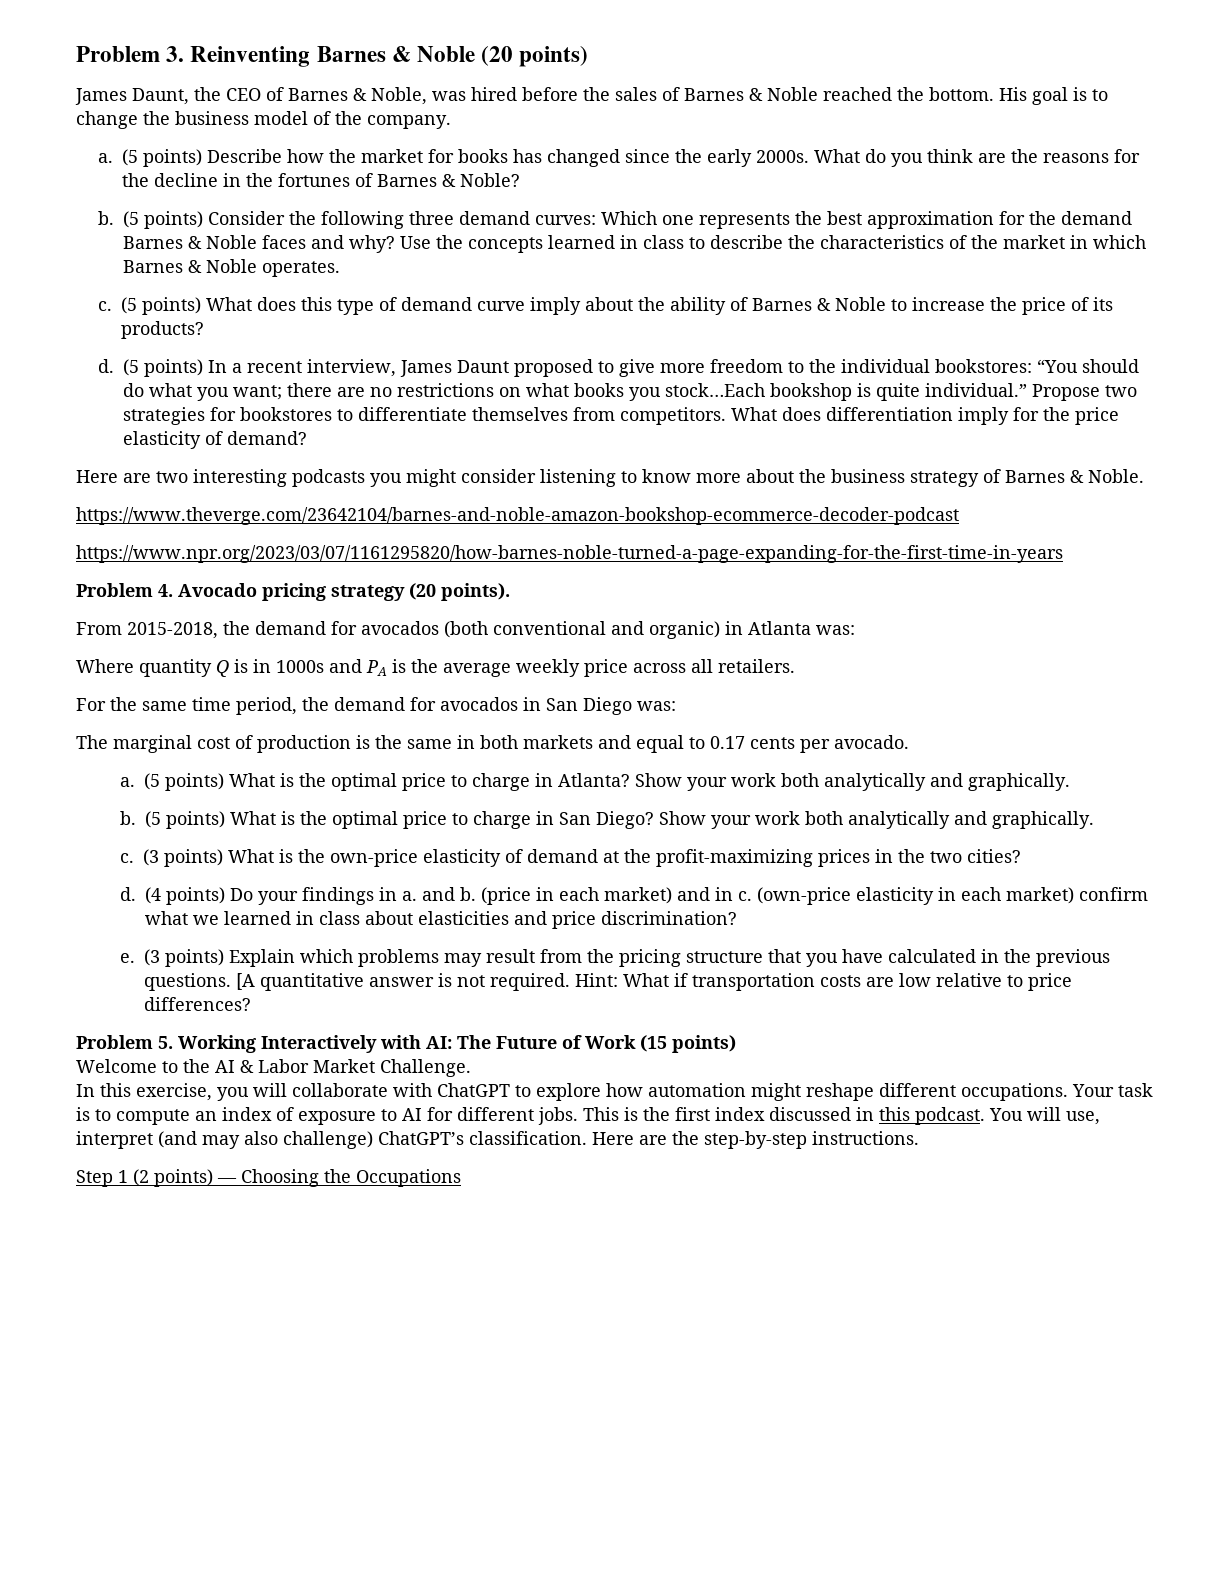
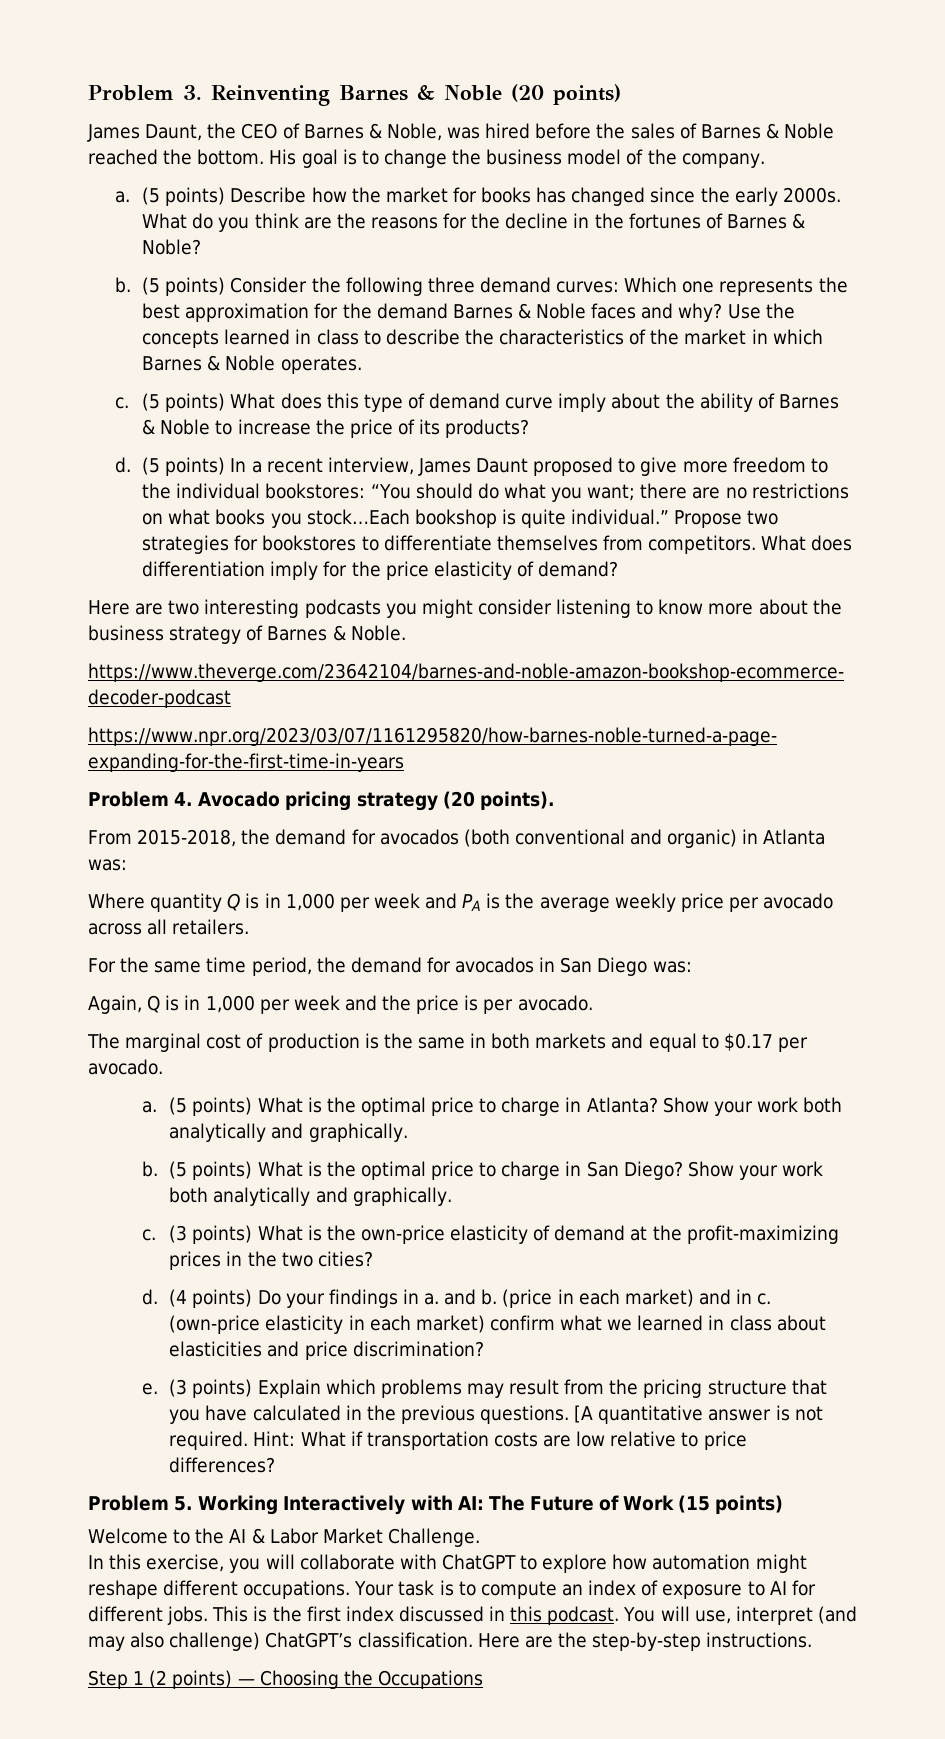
- Where quantity Q is in 1000s and PA is the average weekly price across all retailers.
+ Where quantity Q is in 1,000 per week and PA is the average weekly price per avocado across all retailers.
+ Again, Q is in 1,000 per week and the price is per avocado.
- The marginal cost of production is the same in both markets and equal to 0.17 cents per avocado.
+ The marginal cost of production is the same in both markets and equal to $0.17 per avocado.

